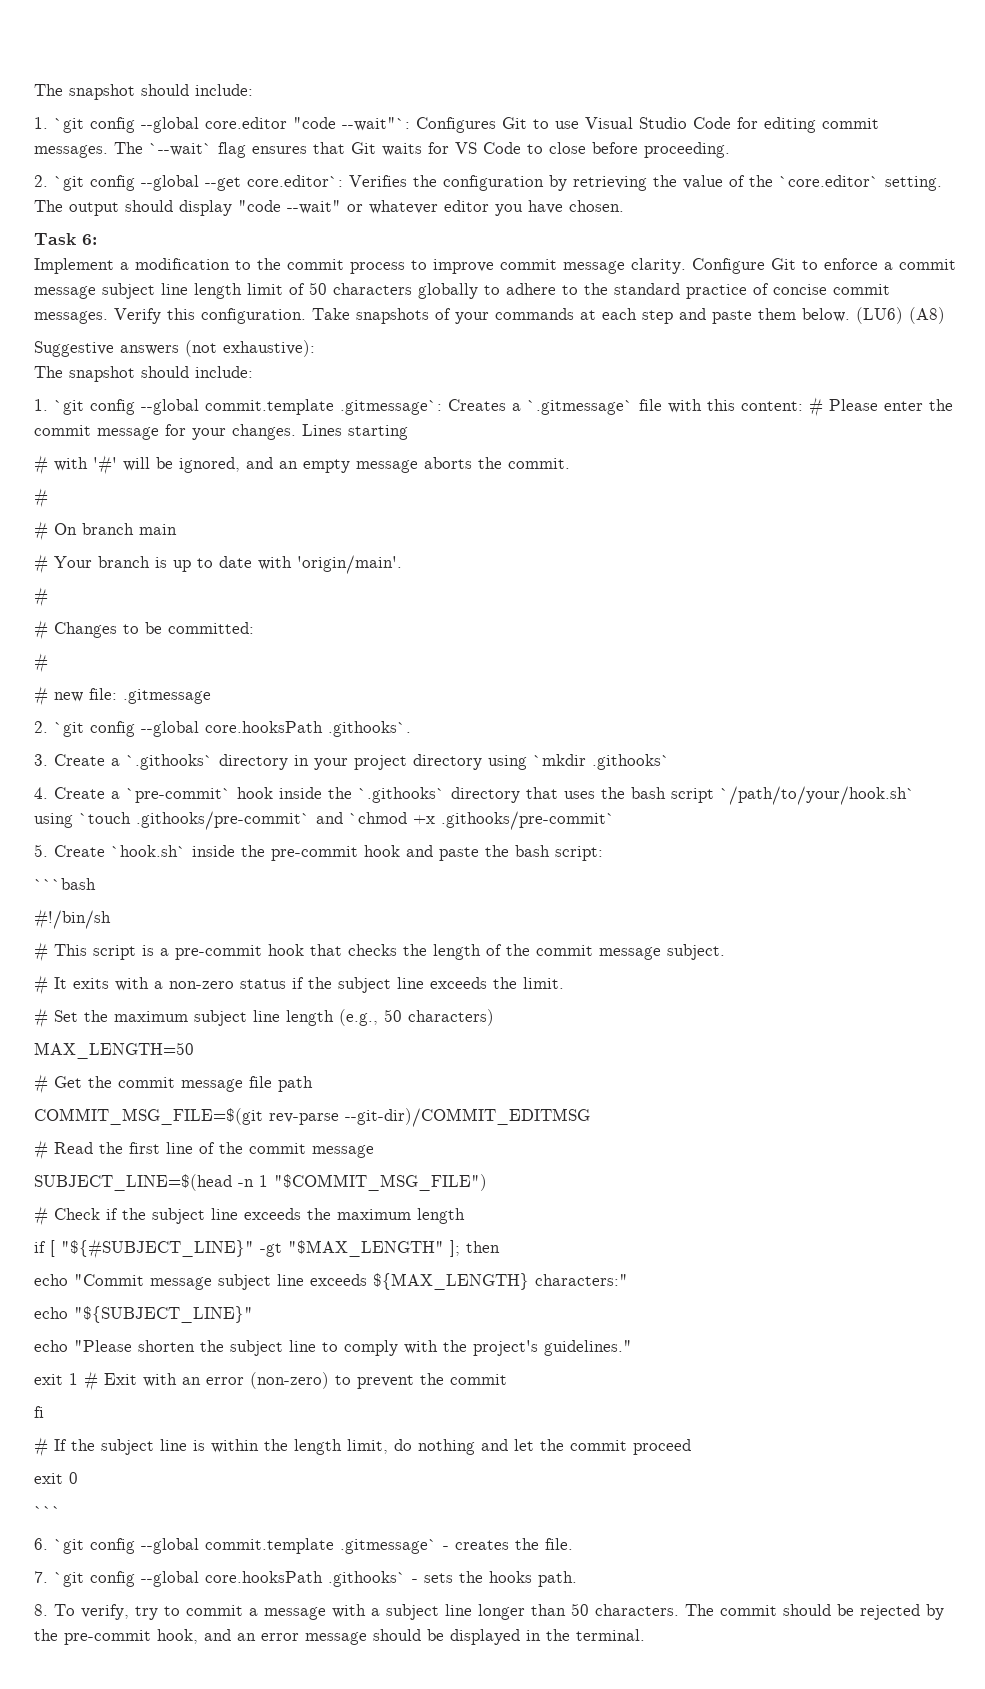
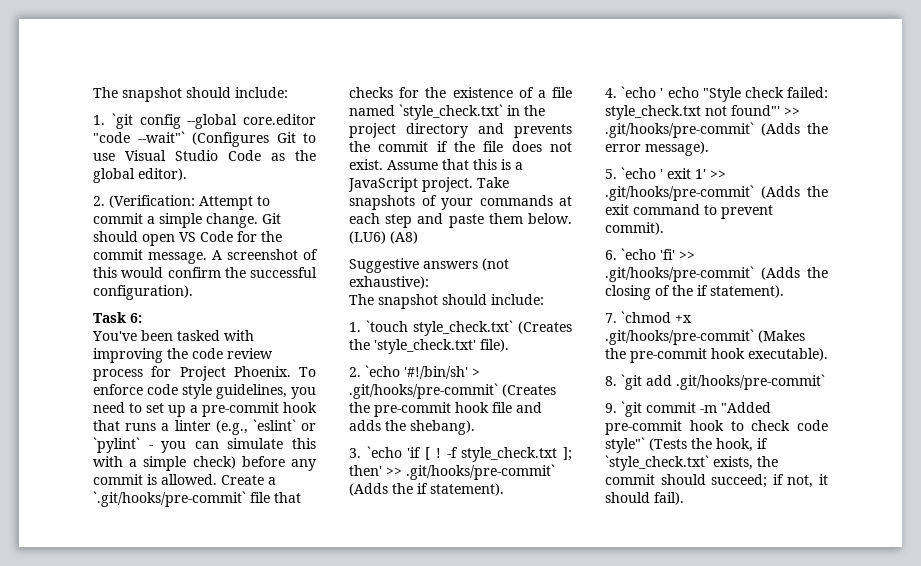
- 1. `git config --global core.editor "code --wait"`: Configures Git to use Visual Studio Code for editing commit messages. The `--wait` flag ensures that Git waits for VS Code to close before proceeding.
- 2. `git config --global --get core.editor`: Verifies the configuration by retrieving the value of the `core.editor` setting. The output should display "code --wait" or whatever editor you have chosen.
+ 1. `git config --global core.editor "code --wait"` (Configures Git to use Visual Studio Code as the global editor).
+ 2. (Verification: Attempt to commit a simple change. Git should open VS Code for the commit message. A screenshot of this would confirm the successful configuration).
  Task 6:
- Implement a modification to the commit process to improve commit message clarity. Configure Git to enforce a commit message subject line length limit of 50 characters globally to adhere to the standard practice of concise commit messages. Verify this configuration.
+ You've been tasked with improving the code review process for Project Phoenix. To enforce code style guidelines, you need to set up a pre-commit hook that runs a linter (e.g., `eslint` or `pylint` - you can simulate this with a simple check) before any commit is allowed. Create a `.git/hooks/pre-commit` file that checks for the existence of a file named `style_check.txt` in the project directory and prevents the commit if the file does not exist. Assume that this is a JavaScript project.
- 1. `git config --global commit.template .gitmessage`: Creates a `.gitmessage` file with this content: # Please enter the commit message for your changes. Lines starting
- # with '#' will be ignored, and an empty message aborts the commit.
- #
- # On branch main
- # Your branch is up to date with 'origin/main'.
- #
- # Changes to be committed:
- #
- # new file: .gitmessage
- 2. `git config --global core.hooksPath .githooks`.
- 3. Create a `.githooks` directory in your project directory using `mkdir .githooks`
- 4. Create a `pre-commit` hook inside the `.githooks` directory that uses the bash script `/path/to/your/hook.sh` using `touch .githooks/pre-commit` and `chmod +x .githooks/pre-commit`
- 5. Create `hook.sh` inside the pre-commit hook and paste the bash script:
- ```bash
- #!/bin/sh
- # This script is a pre-commit hook that checks the length of the commit message subject.
- # It exits with a non-zero status if the subject line exceeds the limit.
- # Set the maximum subject line length (e.g., 50 characters)
- MAX_LENGTH=50
- # Get the commit message file path
- COMMIT_MSG_FILE=$(git rev-parse --git-dir)/COMMIT_EDITMSG
- # Read the first line of the commit message
- SUBJECT_LINE=$(head -n 1 "$COMMIT_MSG_FILE")
- # Check if the subject line exceeds the maximum length
- if [ "${#SUBJECT_LINE}" -gt "$MAX_LENGTH" ]; then
- echo "Commit message subject line exceeds ${MAX_LENGTH} characters:"
- echo "${SUBJECT_LINE}"
- echo "Please shorten the subject line to comply with the project's guidelines."
- exit 1 # Exit with an error (non-zero) to prevent the commit
- fi
- # If the subject line is within the length limit, do nothing and let the commit proceed
- exit 0
- ```
- 6. `git config --global commit.template .gitmessage` - creates the file.
- 7. `git config --global core.hooksPath .githooks` - sets the hooks path.
- 8. To verify, try to commit a message with a subject line longer than 50 characters. The commit should be rejected by the pre-commit hook, and an error message should be displayed in the terminal.
+ 1. `touch style_check.txt` (Creates the 'style_check.txt' file).
+ 2. `echo '#!/bin/sh' > .git/hooks/pre-commit` (Creates the pre-commit hook file and adds the shebang).
+ 3. `echo 'if [ ! -f style_check.txt ]; then' >> .git/hooks/pre-commit` (Adds the if statement).
+ 4. `echo ' echo "Style check failed: style_check.txt not found"' >> .git/hooks/pre-commit` (Adds the error message).
+ 5. `echo ' exit 1' >> .git/hooks/pre-commit` (Adds the exit command to prevent commit).
+ 6. `echo 'fi' >> .git/hooks/pre-commit` (Adds the closing of the if statement).
+ 7. `chmod +x .git/hooks/pre-commit` (Makes the pre-commit hook executable).
+ 8. `git add .git/hooks/pre-commit`
+ 9. `git commit -m "Added pre-commit hook to check code style"` (Tests the hook, if `style_check.txt` exists, the commit should succeed; if not, it should fail).

